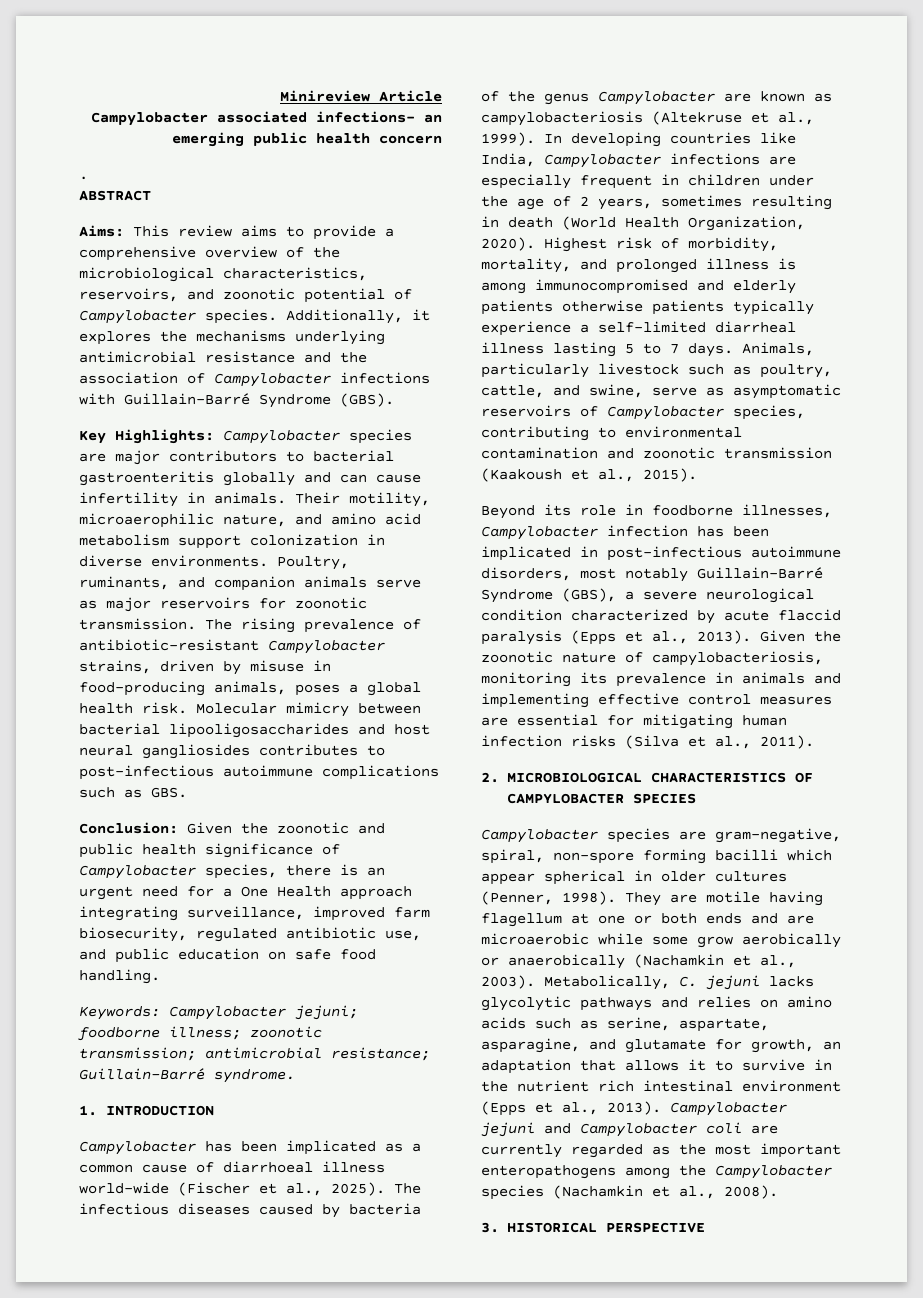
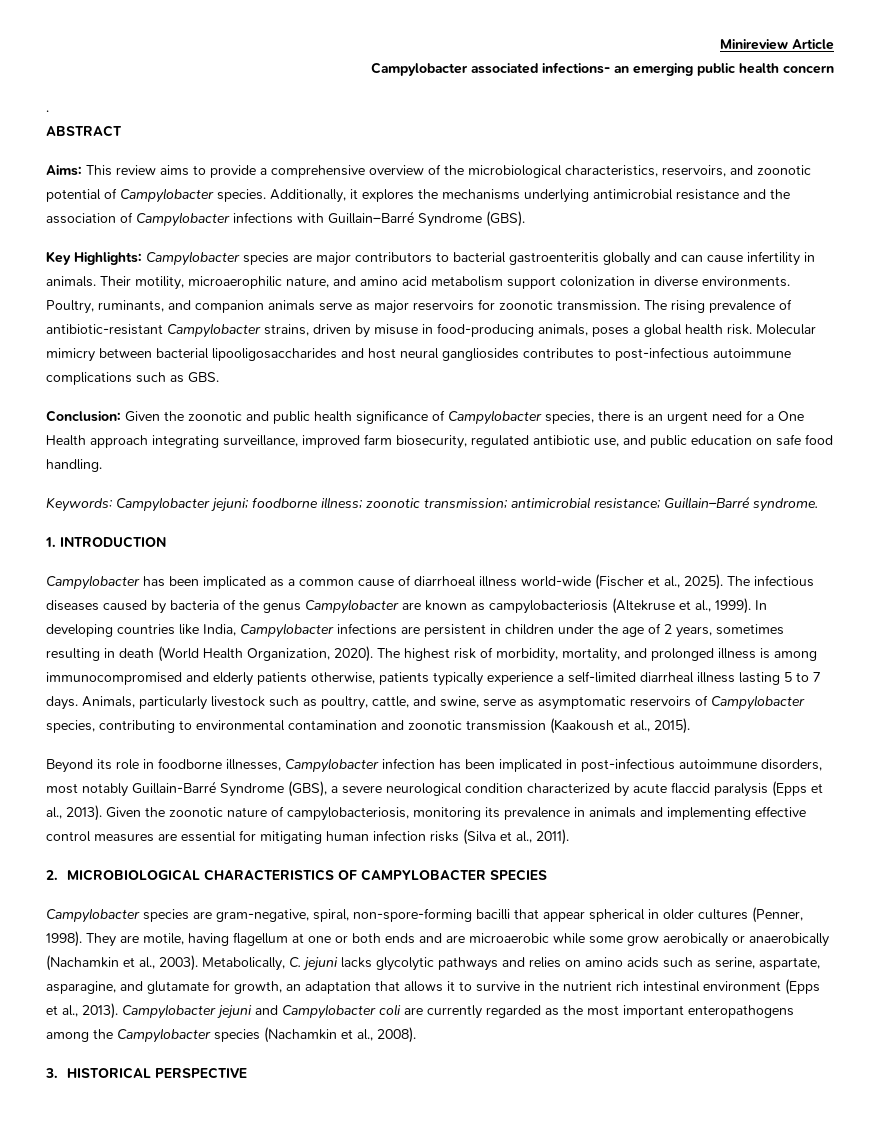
- In developing countries like India, Campylobacter infections are especially frequent in children under the age of 2 years, sometimes resulting in death (World Health Organization, 2020).
+ In developing countries like India, Campylobacter infections are persistent in children under the age of 2 years, sometimes resulting in death (World Health Organization, 2020).
- Highest risk of morbidity, mortality, and prolonged illness is among immunocompromised and elderly patients otherwise patients typically experience a self-limited diarrheal illness lasting 5 to 7 days.
+ The highest risk of morbidity, mortality, and prolonged illness is among immunocompromised and elderly patients otherwise, patients typically experience a self-limited diarrheal illness lasting 5 to 7 days.
- Campylobacter species are gram-negative, spiral, non-spore forming bacilli which appear spherical in older cultures (Penner, 1998).
+ Campylobacter species are gram-negative, spiral, non-spore-forming bacilli that appear spherical in older cultures (Penner, 1998).
- They are motile having flagellum at one or both ends and are microaerobic while some grow aerobically or anaerobically (Nachamkin et al., 2003).
+ They are motile, having flagellum at one or both ends and are microaerobic while some grow aerobically or anaerobically (Nachamkin et al., 2003).

